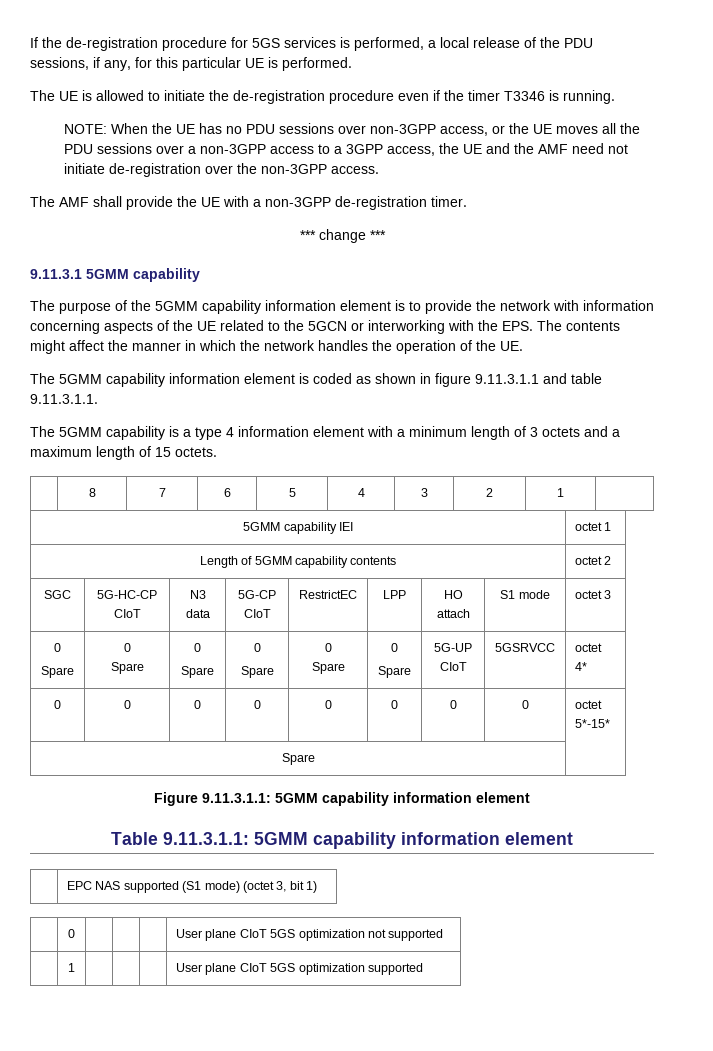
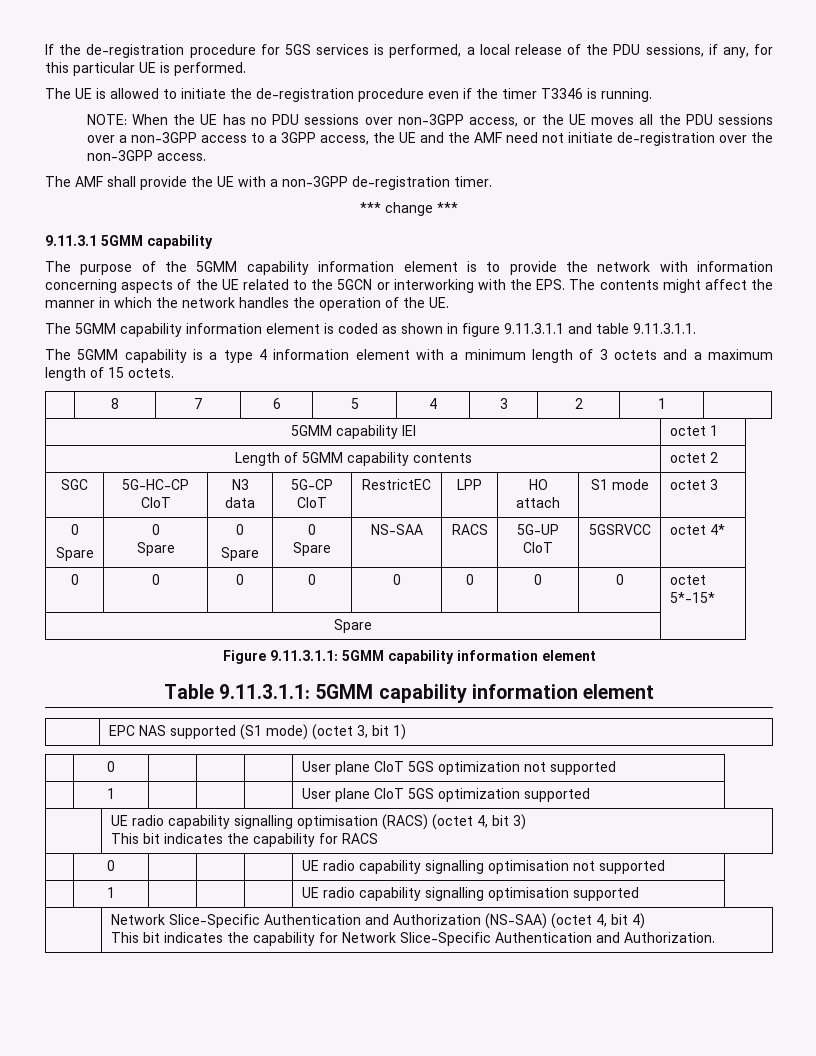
  SGC | 5G-HC-CP CIoT | N3 data | 5G-CP CIoT | RestrictEC | LPP | HO attach | S1 mode | octet 3
  0
  Spare | 0
  Spare | 0
  Spare | 0
- Spare | 0
- Spare | 0
- Spare | 5G-UP CIoT | 5GSRVCC | octet 4*
+ Spare | NS-SAA | RACS | 5G-UP CIoT | 5GSRVCC | octet 4*
+ | UE radio capability signalling optimisation (RACS) (octet 4, bit 3)
+ This bit indicates the capability for RACS
+ | 0 | | | | UE radio capability signalling optimisation not supported
+ | 1 | | | | UE radio capability signalling optimisation supported
+ | Network Slice-Specific Authentication and Authorization (NS-SAA) (octet 4, bit 4)
+ This bit indicates the capability for Network Slice-Specific Authentication and Authorization.

